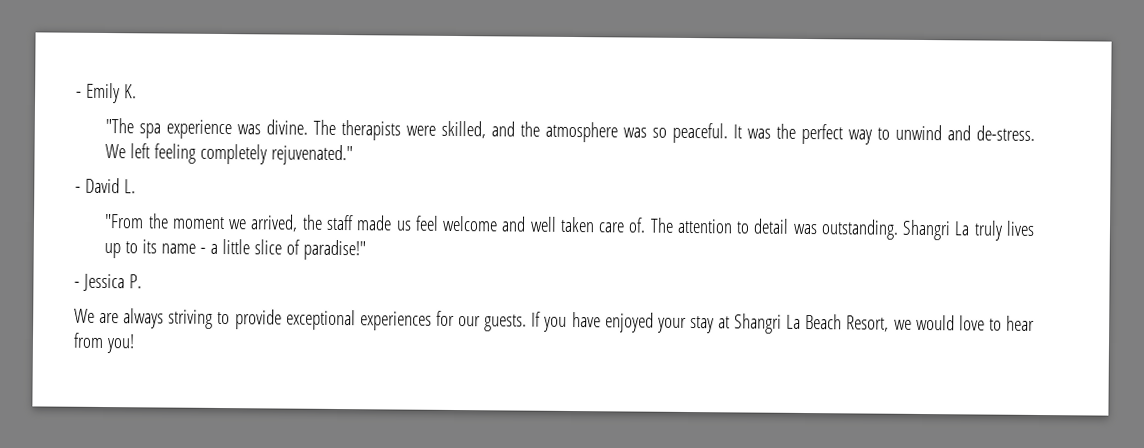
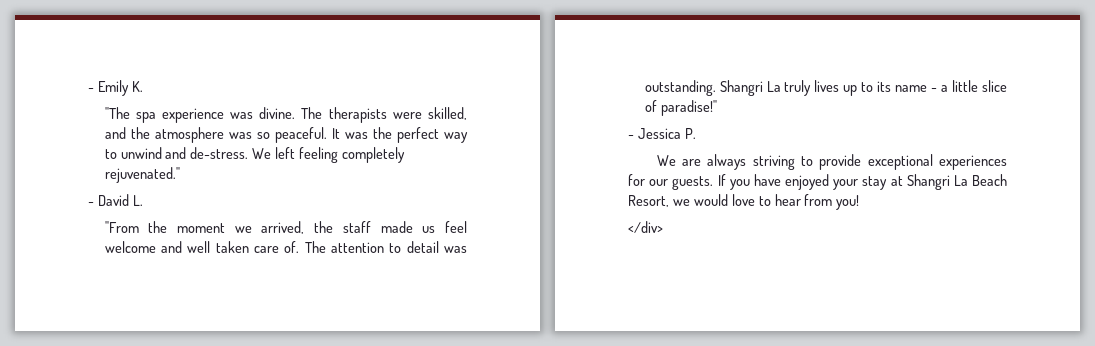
+ </div>

